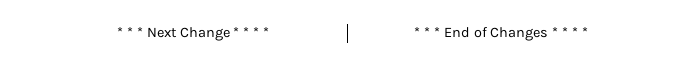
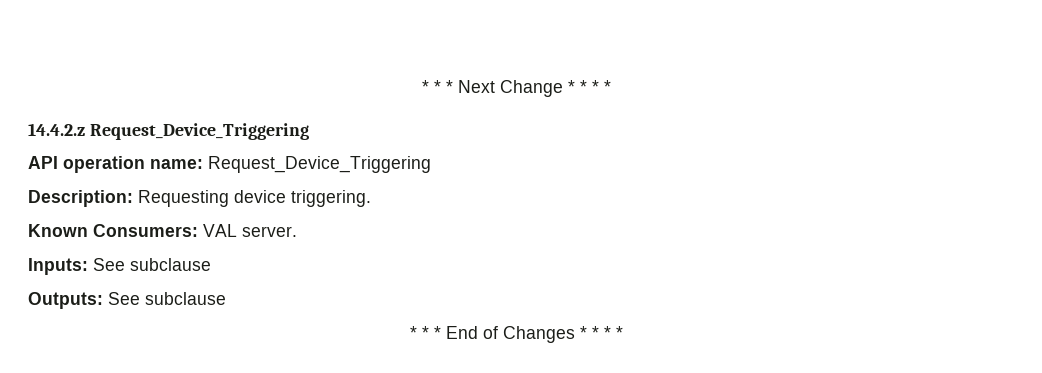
+ 14.4.2.z Request_Device_Triggering
+ API operation name: Request_Device_Triggering
+ Description: Requesting device triggering.
+ Known Consumers: VAL server.
+ Inputs: See subclause
+ Outputs: See subclause

